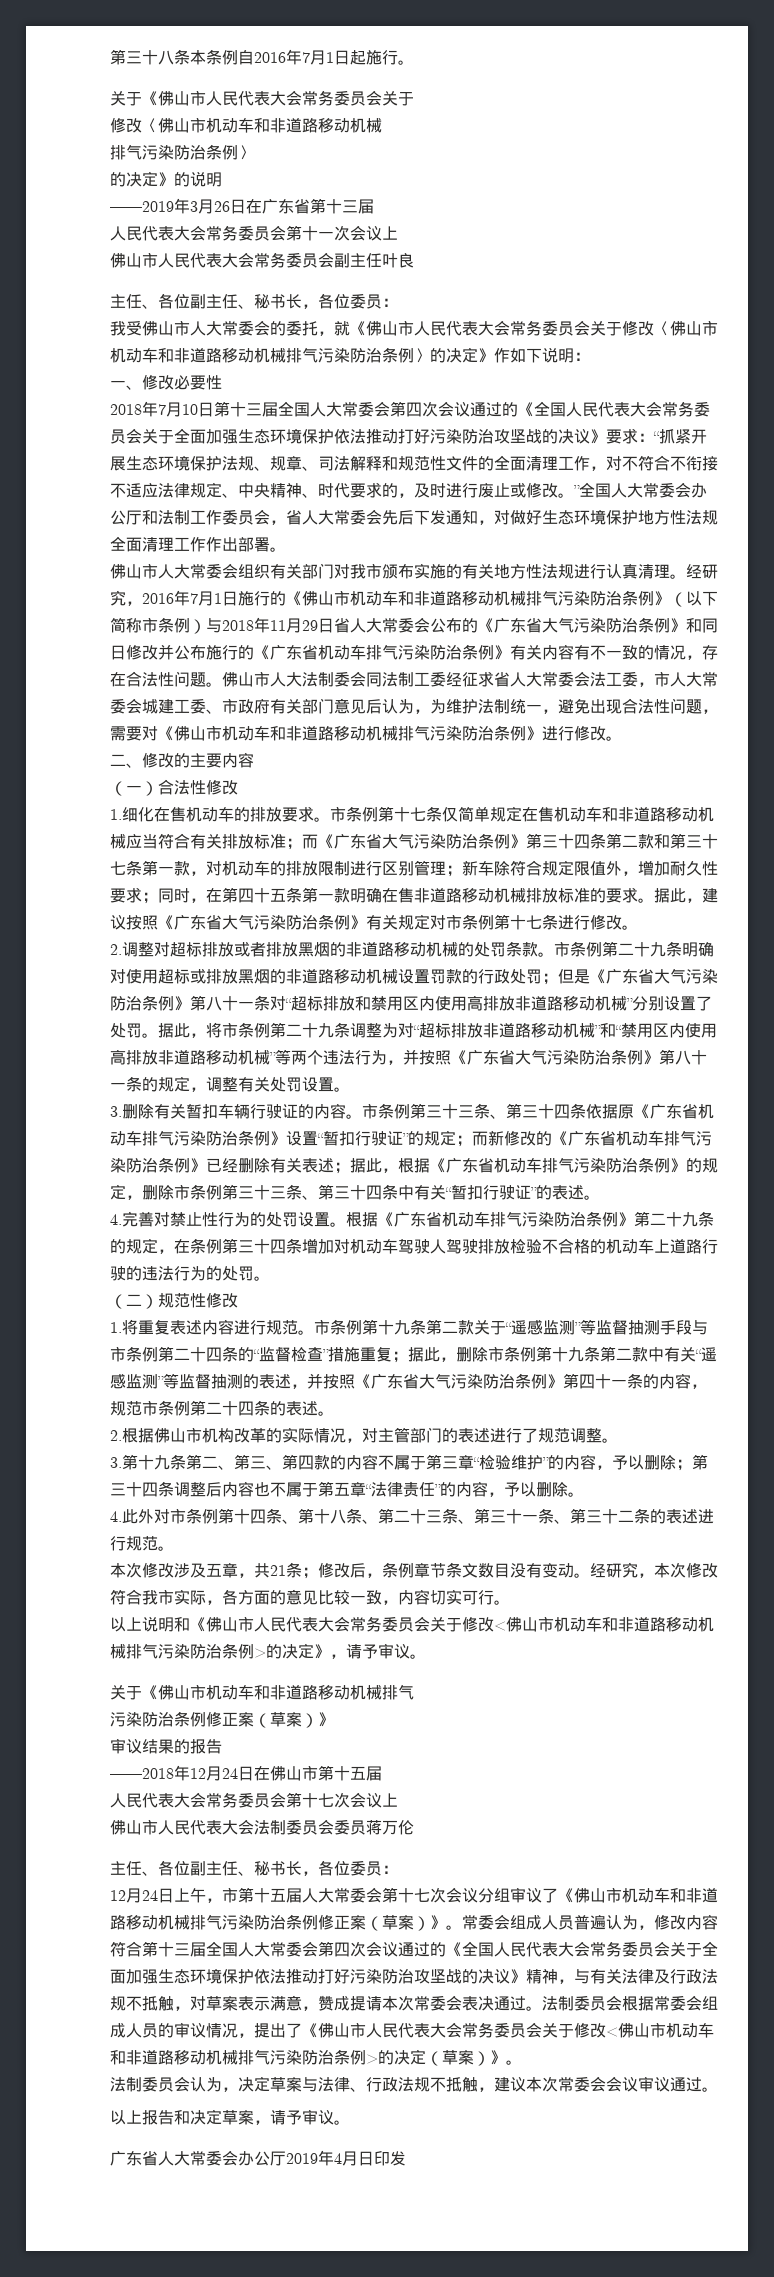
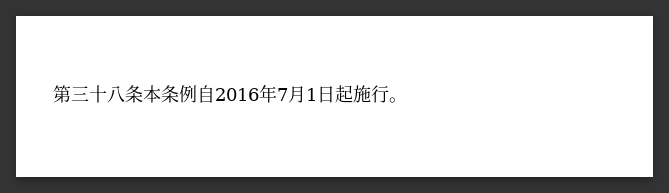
- 关于《佛山市人民代表大会常务委员会关于
- 修改〈佛山市机动车和非道路移动机械
- 排气污染防治条例〉
- 的决定》的说明
- ——2019年3月26日在广东省第十三届
- 人民代表大会常务委员会第十一次会议上
- 佛山市人民代表大会常务委员会副主任叶良
- 主任、各位副主任、秘书长，各位委员：
- 我受佛山市人大常委会的委托，就《佛山市人民代表大会常务委员会关于修改〈佛山市机动车和非道路移动机械排气污染防治条例〉的决定》作如下说明：
- 一、修改必要性
- 2018年7月10日第十三届全国人大常委会第四次会议通过的《全国人民代表大会常务委员会关于全面加强生态环境保护依法推动打好污染防治攻坚战的决议》要求：“抓紧开展生态环境保护法规、规章、司法解释和规范性文件的全面清理工作，对不符合不衔接不适应法律规定、中央精神、时代要求的，及时进行废止或修改。”全国人大常委会办公厅和法制工作委员会，省人大常委会先后下发通知，对做好生态环境保护地方性法规全面清理工作作出部署。
- 佛山市人大常委会组织有关部门对我市颁布实施的有关地方性法规进行认真清理。经研究，2016年7月1日施行的《佛山市机动车和非道路移动机械排气污染防治条例》（以下简称市条例）与2018年11月29日省人大常委会公布的《广东省大气污染防治条例》和同日修改并公布施行的《广东省机动车排气污染防治条例》有关内容有不一致的情况，存在合法性问题。佛山市人大法制委会同法制工委经征求省人大常委会法工委，市人大常委会城建工委、市政府有关部门意见后认为，为维护法制统一，避免出现合法性问题，需要对《佛山市机动车和非道路移动机械排气污染防治条例》进行修改。
- 二、修改的主要内容
- （一）合法性修改
- 1.细化在售机动车的排放要求。市条例第十七条仅简单规定在售机动车和非道路移动机械应当符合有关排放标准；而《广东省大气污染防治条例》第三十四条第二款和第三十七条第一款，对机动车的排放限制进行区别管理；新车除符合规定限值外，增加耐久性要求；同时，在第四十五条第一款明确在售非道路移动机械排放标准的要求。据此，建议按照《广东省大气污染防治条例》有关规定对市条例第十七条进行修改。
- 2.调整对超标排放或者排放黑烟的非道路移动机械的处罚条款。市条例第二十九条明确对使用超标或排放黑烟的非道路移动机械设置罚款的行政处罚；但是《广东省大气污染防治条例》第八十一条对“超标排放和禁用区内使用高排放非道路移动机械”分别设置了处罚。据此，将市条例第二十九条调整为对“超标排放非道路移动机械”和“禁用区内使用高排放非道路移动机械”等两个违法行为，并按照《广东省大气污染防治条例》第八十一条的规定，调整有关处罚设置。
- 3.删除有关暂扣车辆行驶证的内容。市条例第三十三条、第三十四条依据原《广东省机动车排气污染防治条例》设置“暂扣行驶证”的规定；而新修改的《广东省机动车排气污染防治条例》已经删除有关表述；据此，根据《广东省机动车排气污染防治条例》的规定，删除市条例第三十三条、第三十四条中有关“暂扣行驶证”的表述。
- 4.完善对禁止性行为的处罚设置。根据《广东省机动车排气污染防治条例》第二十九条的规定，在条例第三十四条增加对机动车驾驶人驾驶排放检验不合格的机动车上道路行驶的违法行为的处罚。
- （二）规范性修改
- 1.将重复表述内容进行规范。市条例第十九条第二款关于“遥感监测”等监督抽测手段与市条例第二十四条的“监督检查”措施重复；据此，删除市条例第十九条第二款中有关“遥感监测”等监督抽测的表述，并按照《广东省大气污染防治条例》第四十一条的内容，规范市条例第二十四条的表述。
- 2.根据佛山市机构改革的实际情况，对主管部门的表述进行了规范调整。
- 3.第十九条第二、第三、第四款的内容不属于第三章“检验维护”的内容，予以删除；第三十四条调整后内容也不属于第五章“法律责任”的内容，予以删除。
- 4.此外对市条例第十四条、第十八条、第二十三条、第三十一条、第三十二条的表述进行规范。
- 本次修改涉及五章，共21条；修改后，条例章节条文数目没有变动。经研究，本次修改符合我市实际，各方面的意见比较一致，内容切实可行。
- 以上说明和《佛山市人民代表大会常务委员会关于修改<佛山市机动车和非道路移动机械排气污染防治条例>的决定》，请予审议。
- 关于《佛山市机动车和非道路移动机械排气
- 污染防治条例修正案（草案）》
- 审议结果的报告
- ——2018年12月24日在佛山市第十五届
- 人民代表大会常务委员会第十七次会议上
- 佛山市人民代表大会法制委员会委员蒋万伦
- 主任、各位副主任、秘书长，各位委员：
- 12月24日上午，市第十五届人大常委会第十七次会议分组审议了《佛山市机动车和非道路移动机械排气污染防治条例修正案（草案）》。常委会组成人员普遍认为，修改内容符合第十三届全国人大常委会第四次会议通过的《全国人民代表大会常务委员会关于全面加强生态环境保护依法推动打好污染防治攻坚战的决议》精神，与有关法律及行政法规不抵触，对草案表示满意，赞成提请本次常委会表决通过。法制委员会根据常委会组成人员的审议情况，提出了《佛山市人民代表大会常务委员会关于修改<佛山市机动车和非道路移动机械排气污染防治条例>的决定（草案）》。
- 法制委员会认为，决定草案与法律、行政法规不抵触，建议本次常委会会议审议通过。
- 以上报告和决定草案，请予审议。
- 广东省人大常委会办公厅2019年4月日印发

